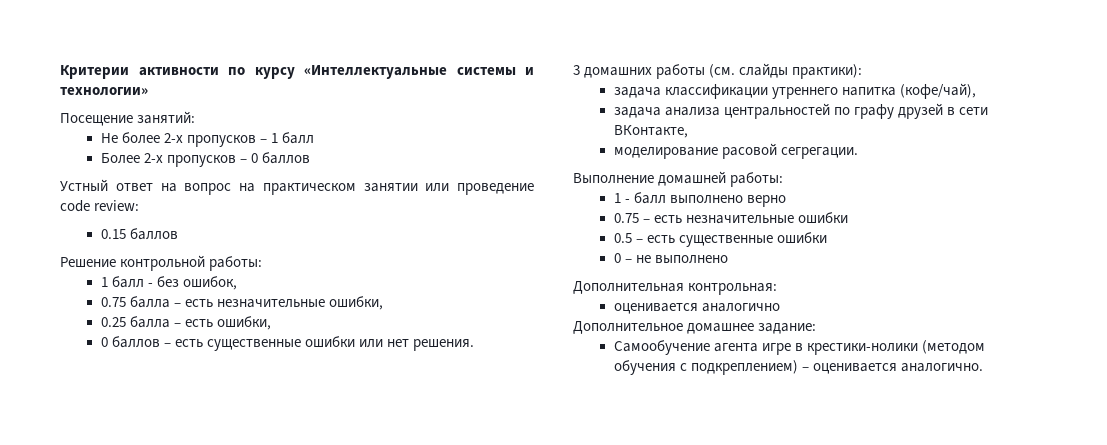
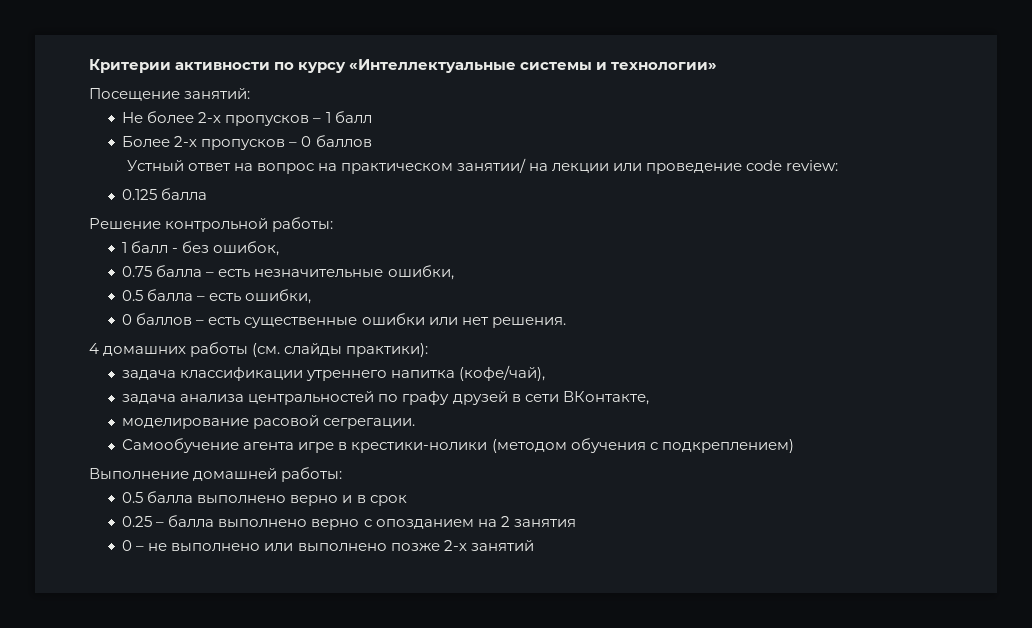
- Устный ответ на вопрос на практическом занятии или проведение code review:
+ Устный ответ на вопрос на практическом занятии/ на лекции или проведение code review:
- 0.15 баллов
+ 0.125 балла
- 0.25 балла – есть ошибки,
+ 0.5 балла – есть ошибки,
- 3 домашних работы (см. слайды практики):
+ 4 домашних работы (см. слайды практики):
- Выполнение домашней работы:
- 1 - балл выполнено верно
- 0.75 – есть незначительные ошибки
- 0.5 – есть существенные ошибки
- 0 – не выполнено
- Дополнительная контрольная:
- оценивается аналогично
- Дополнительное домашнее задание:
- Самообучение агента игре в крестики-нолики (методом обучения с подкреплением) – оценивается аналогично.
+ Самообучение агента игре в крестики-нолики (методом обучения с подкреплением)
+ Выполнение домашней работы:
+ 0.5 балла выполнено верно и в срок
+ 0.25 – балла выполнено верно с опозданием на 2 занятия
+ 0 – не выполнено или выполнено позже 2-х занятий

